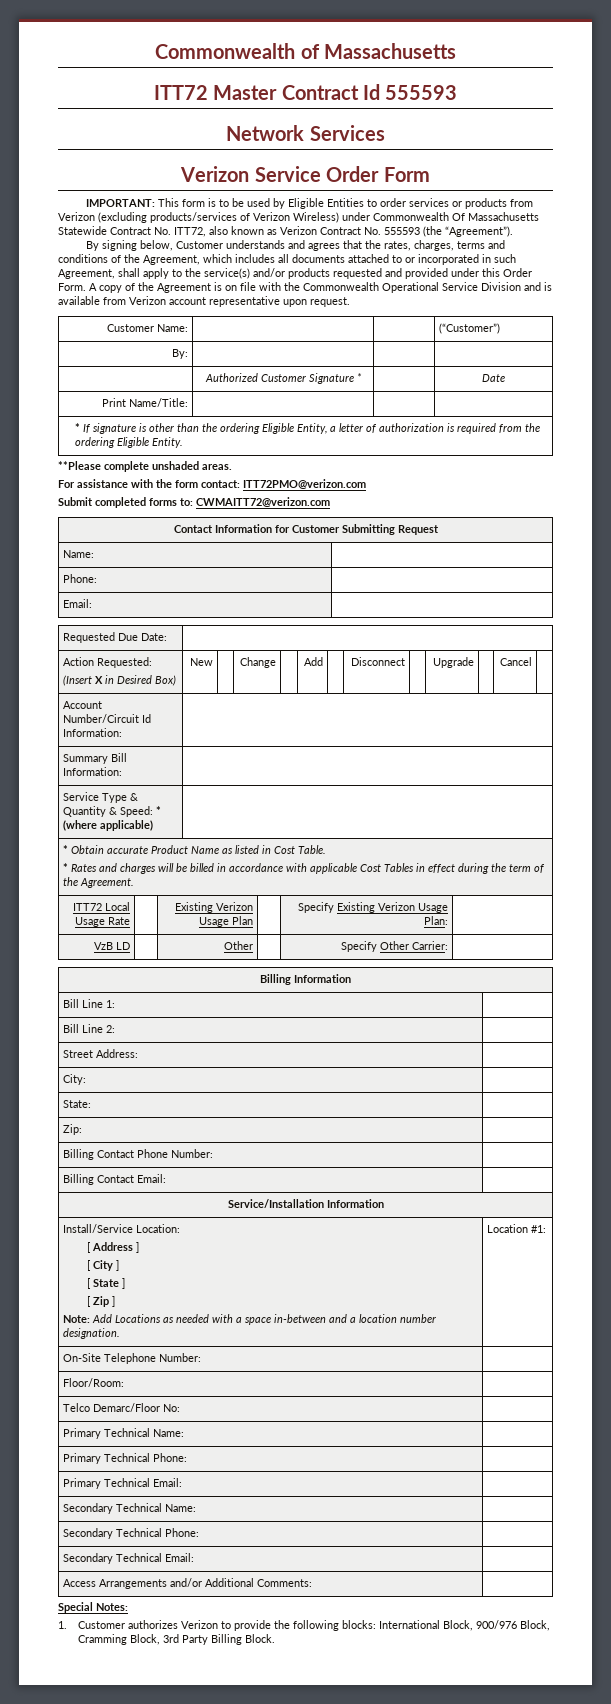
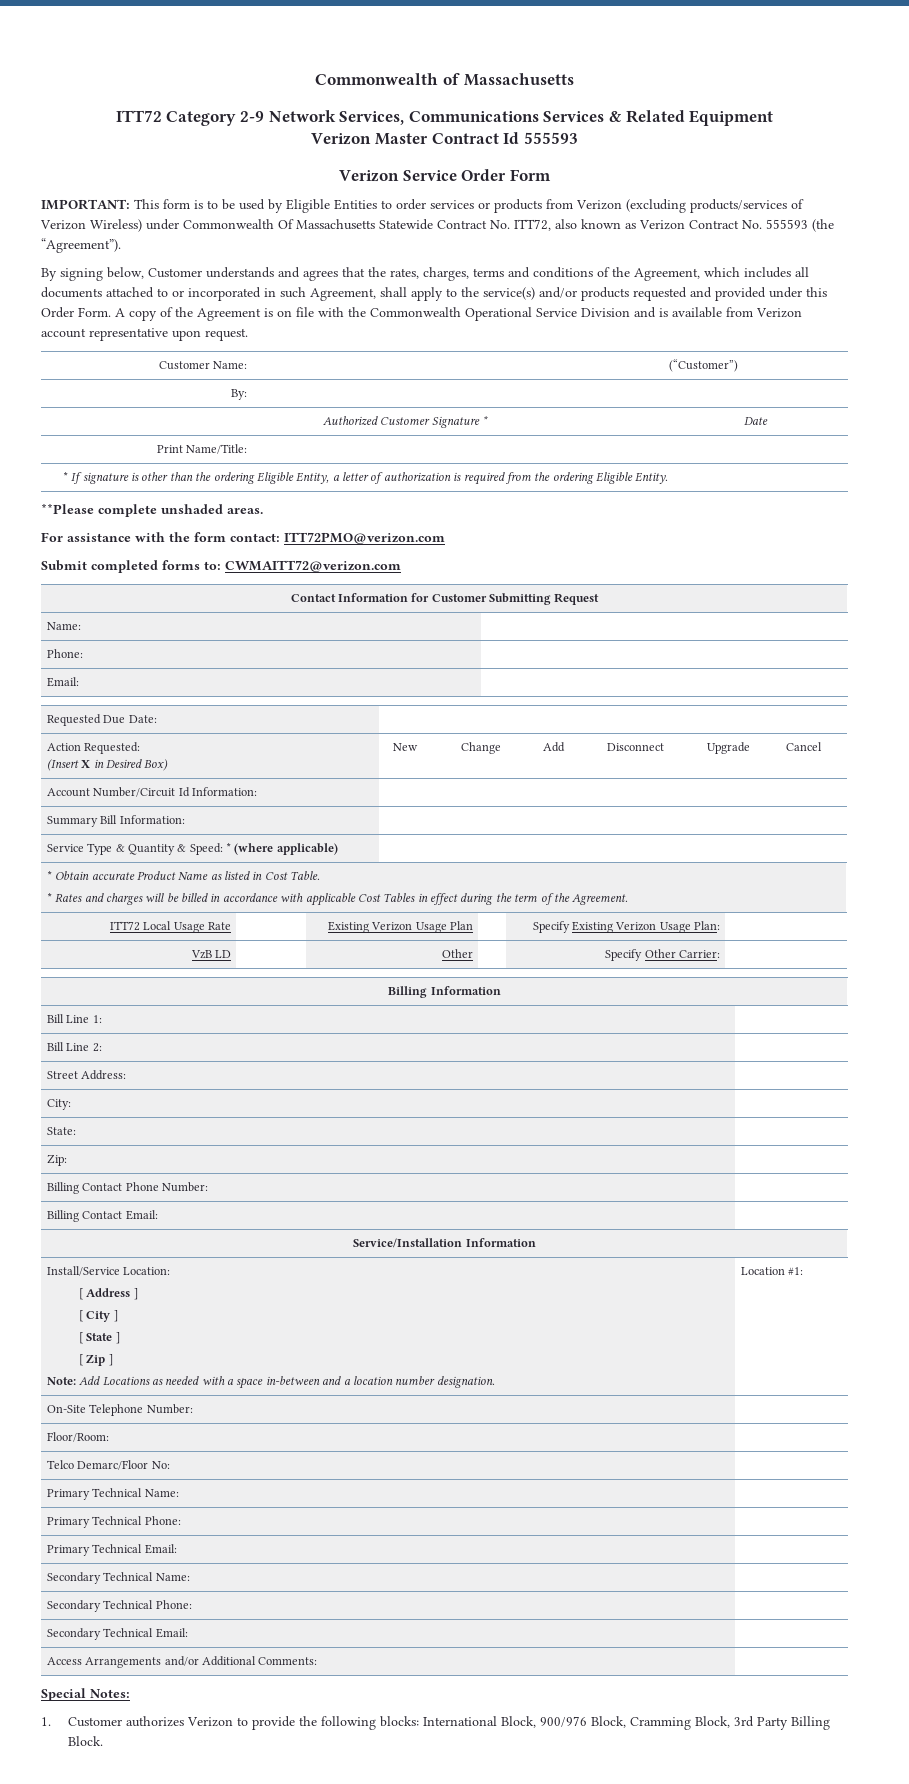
- ITT72 Master Contract Id 555593
+ ITT72 Category 2-9 Network Services, Communications Services & Related Equipment
+ Verizon Master Contract Id 555593
- Network Services

